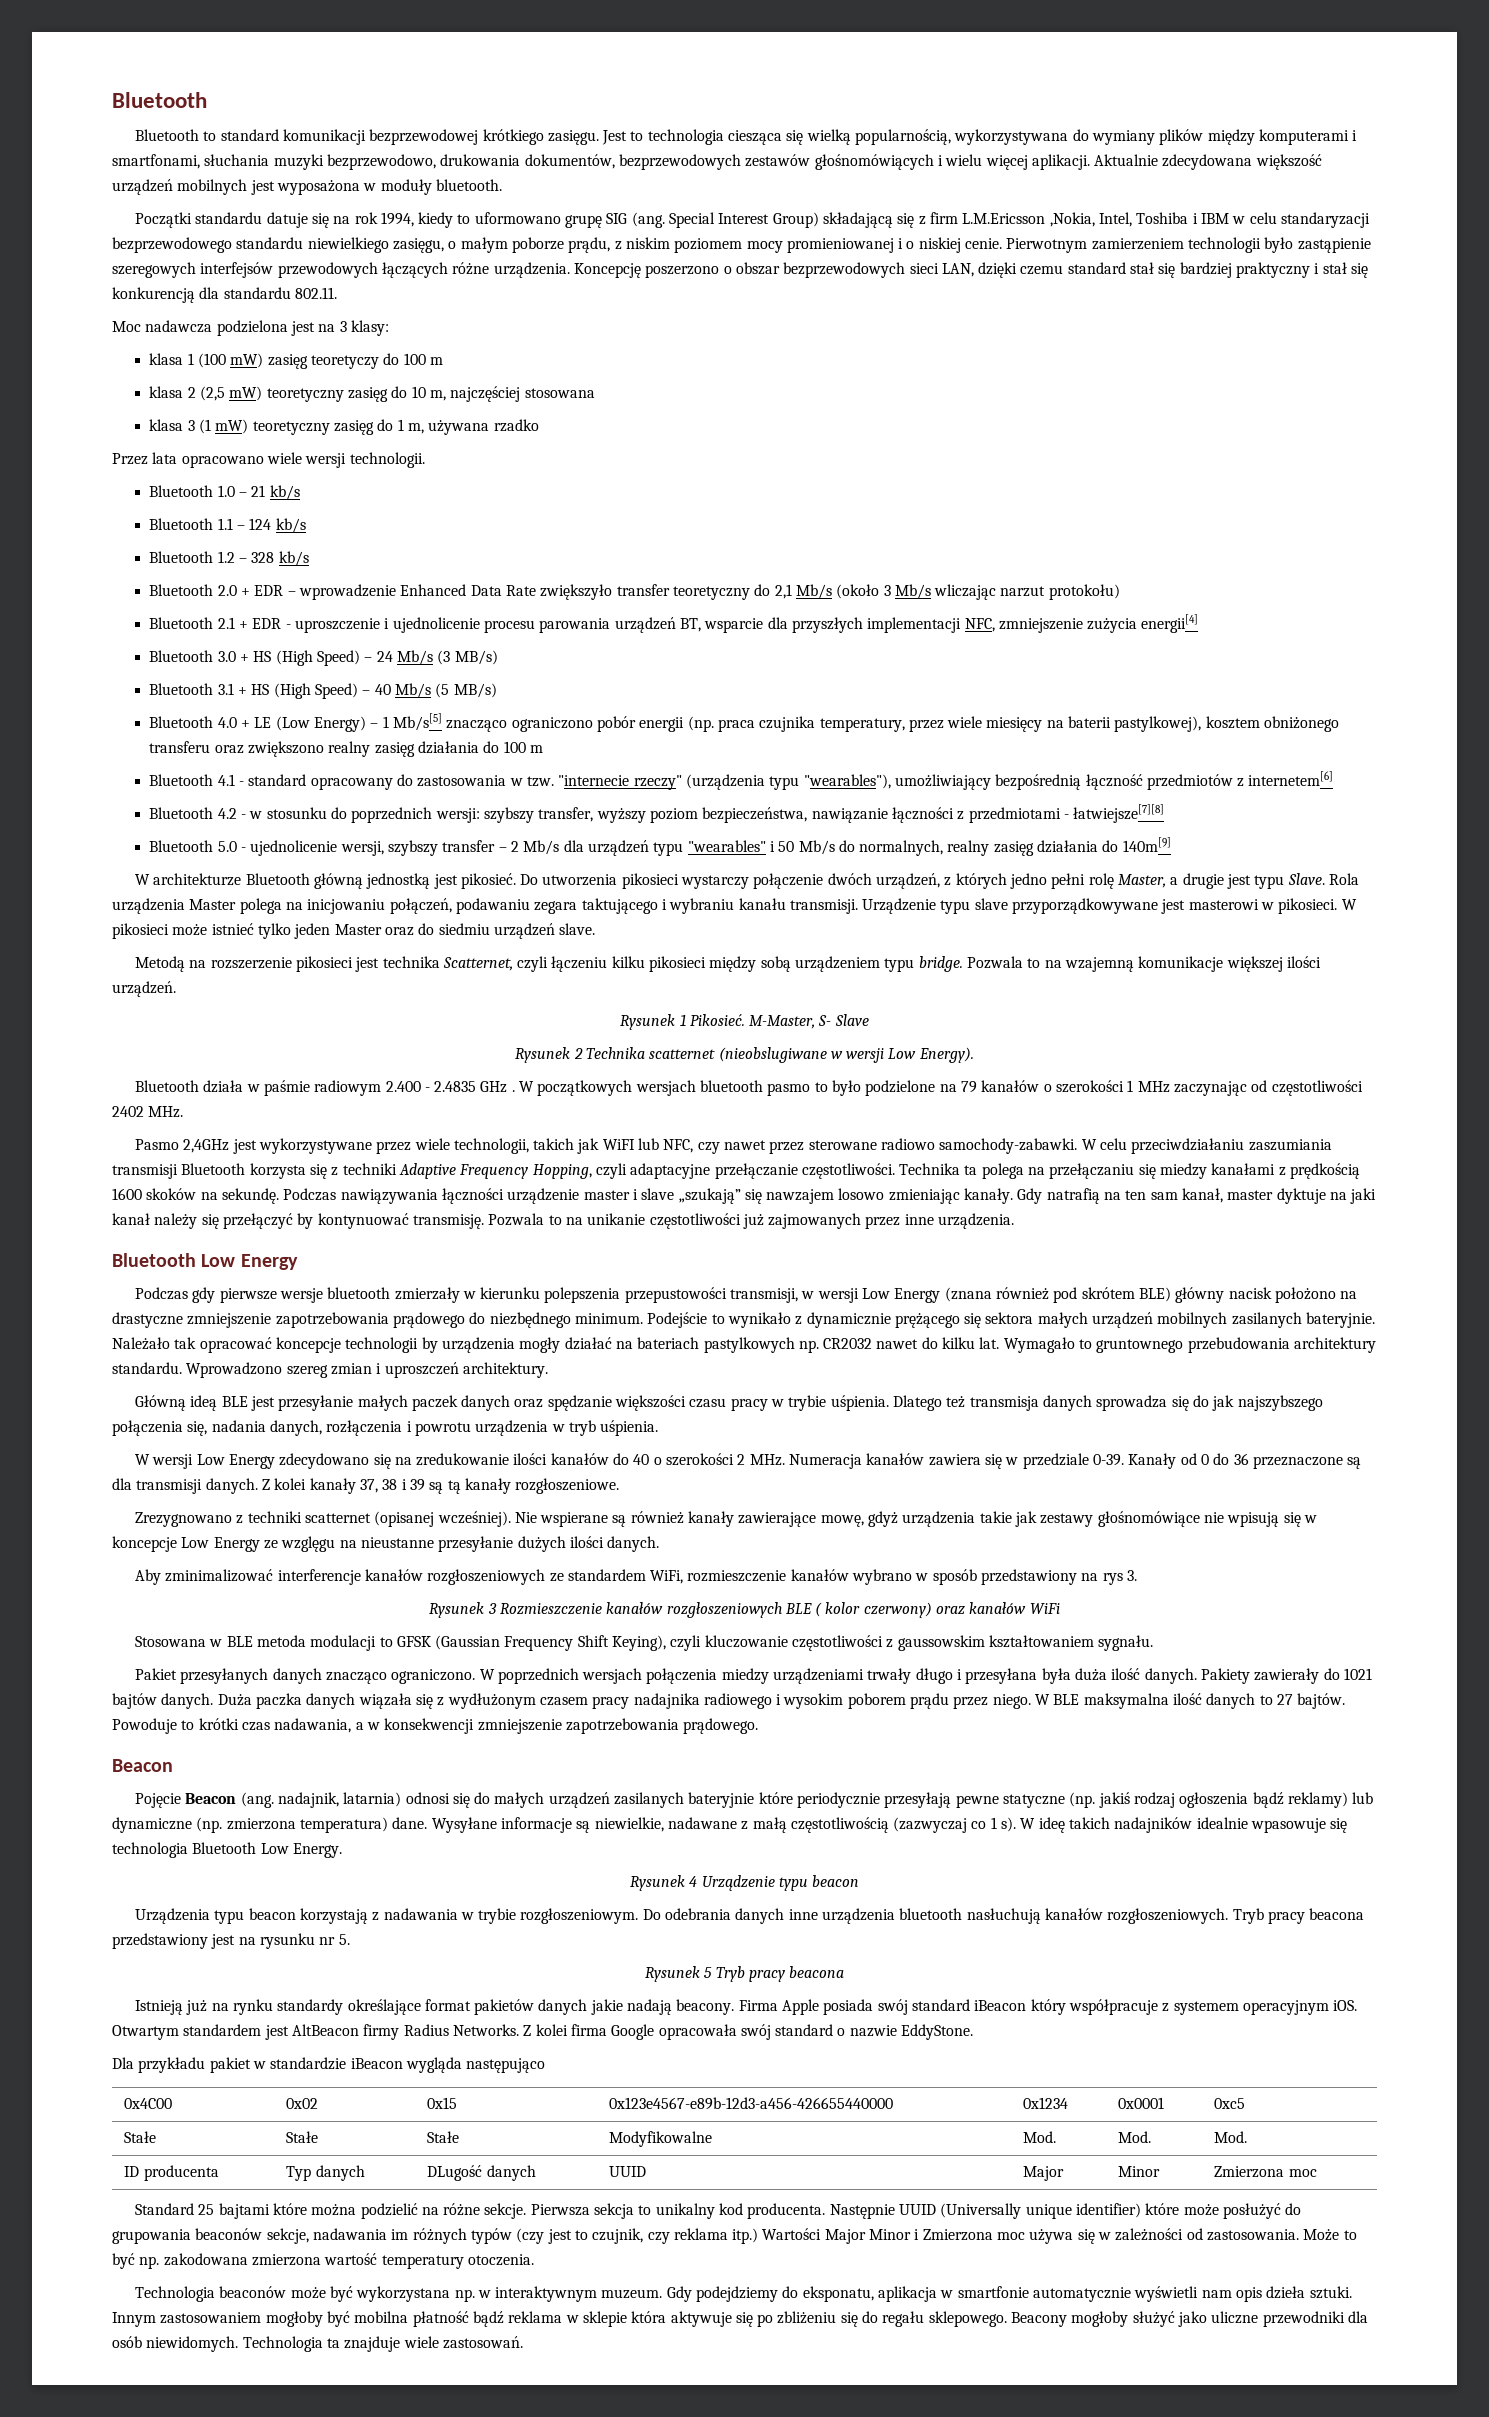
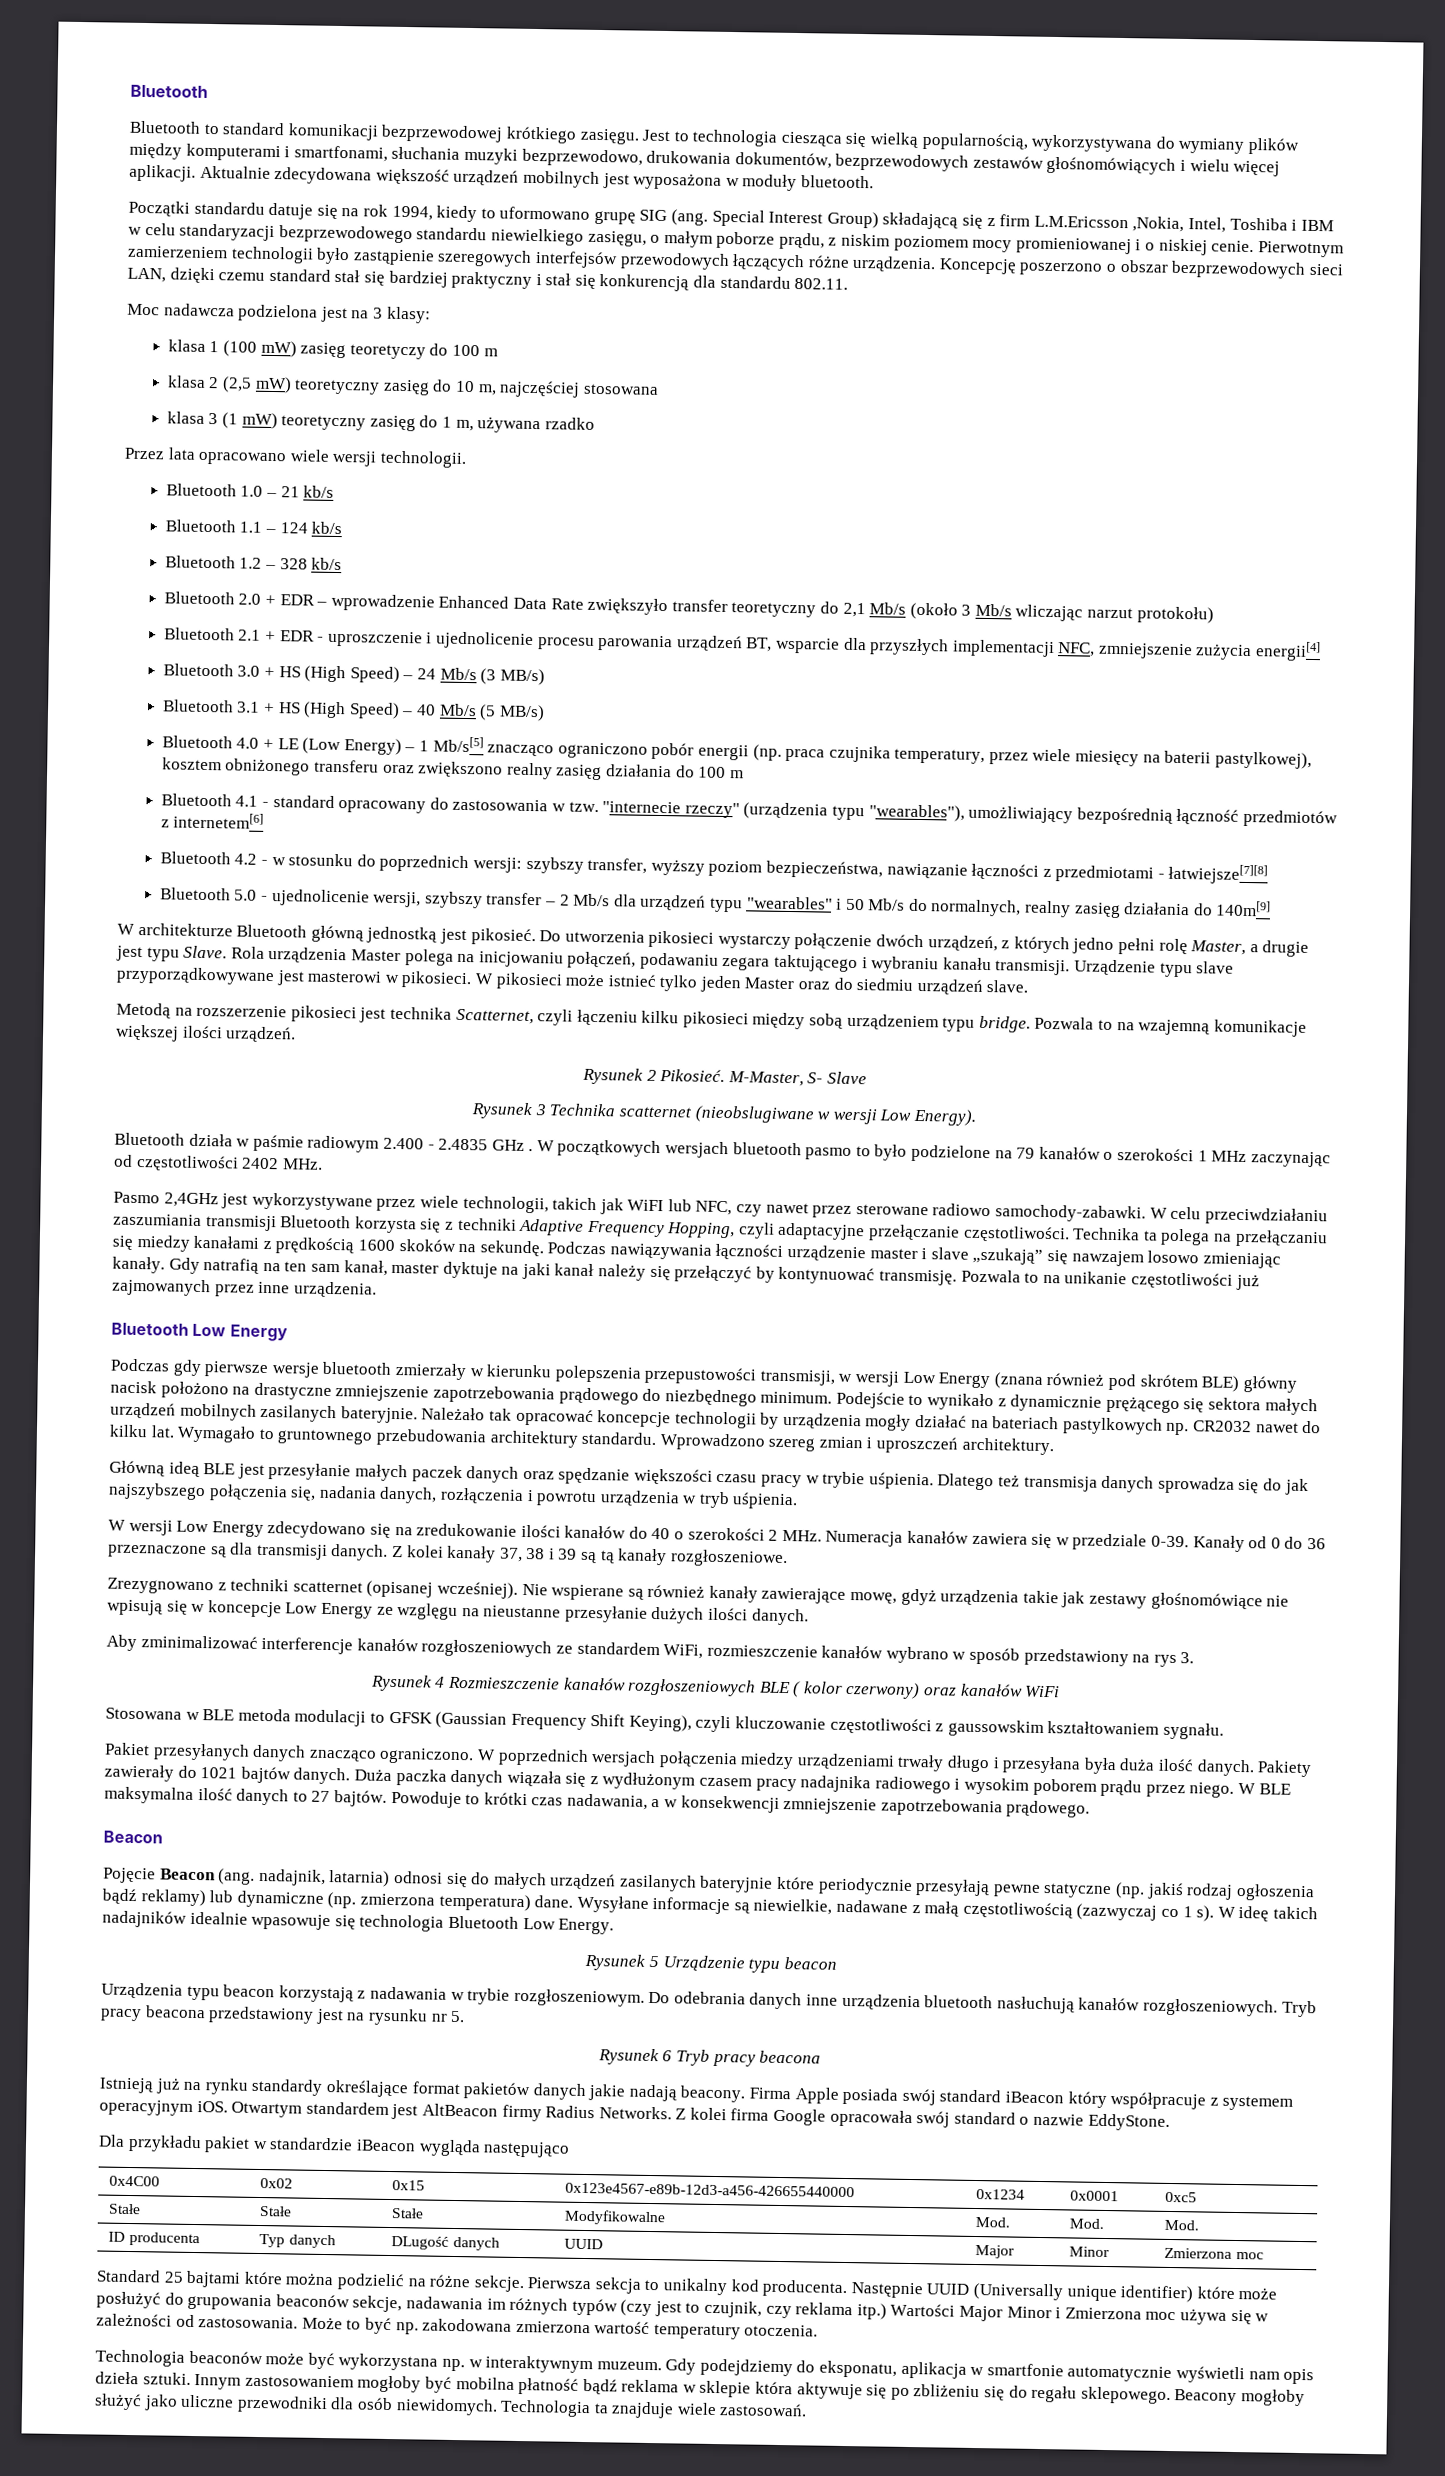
- Rysunek 1 Pikosieć.
+ Rysunek 2 Pikosieć.
- Rysunek 2 Technika scatternet (nieobslugiwane w wersji Low Energy).
+ Rysunek 3 Technika scatternet (nieobslugiwane w wersji Low Energy).
- Rysunek 3 Rozmieszczenie kanałów rozgłoszeniowych BLE ( kolor czerwony) oraz kanałów WiFi
+ Rysunek 4 Rozmieszczenie kanałów rozgłoszeniowych BLE ( kolor czerwony) oraz kanałów WiFi
- Rysunek 4 Urządzenie typu beacon
+ Rysunek 5 Urządzenie typu beacon
- Rysunek 5 Tryb pracy beacona
+ Rysunek 6 Tryb pracy beacona

